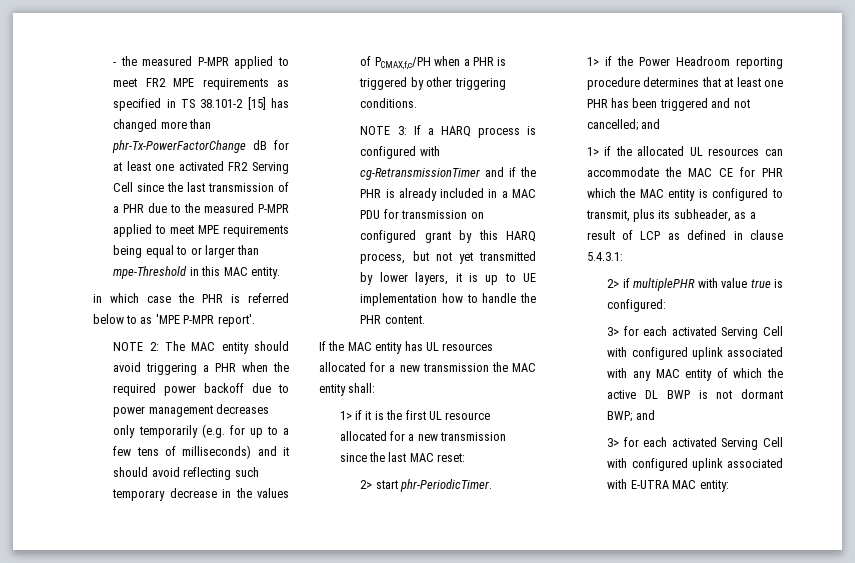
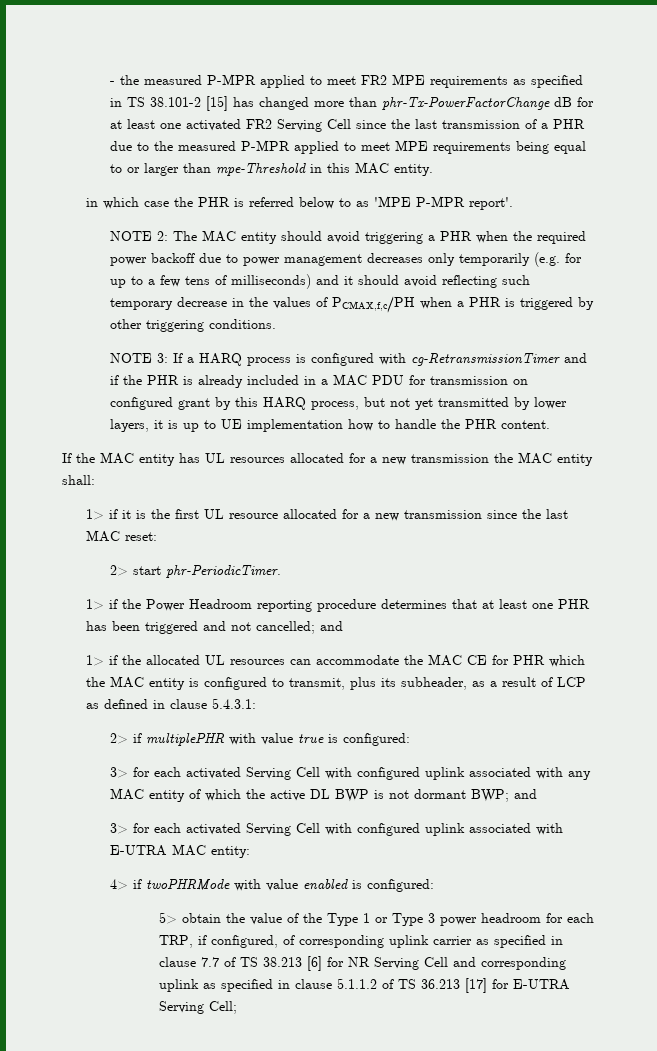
+ 4> if twoPHRMode with value enabled is configured:
+ 5> obtain the value of the Type 1 or Type 3 power headroom for each TRP, if configured, of corresponding uplink carrier as specified in clause 7.7 of TS 38.213 [6] for NR Serving Cell and corresponding uplink as specified in clause 5.1.1.2 of TS 36.213 [17] for E-UTRA Serving Cell;

